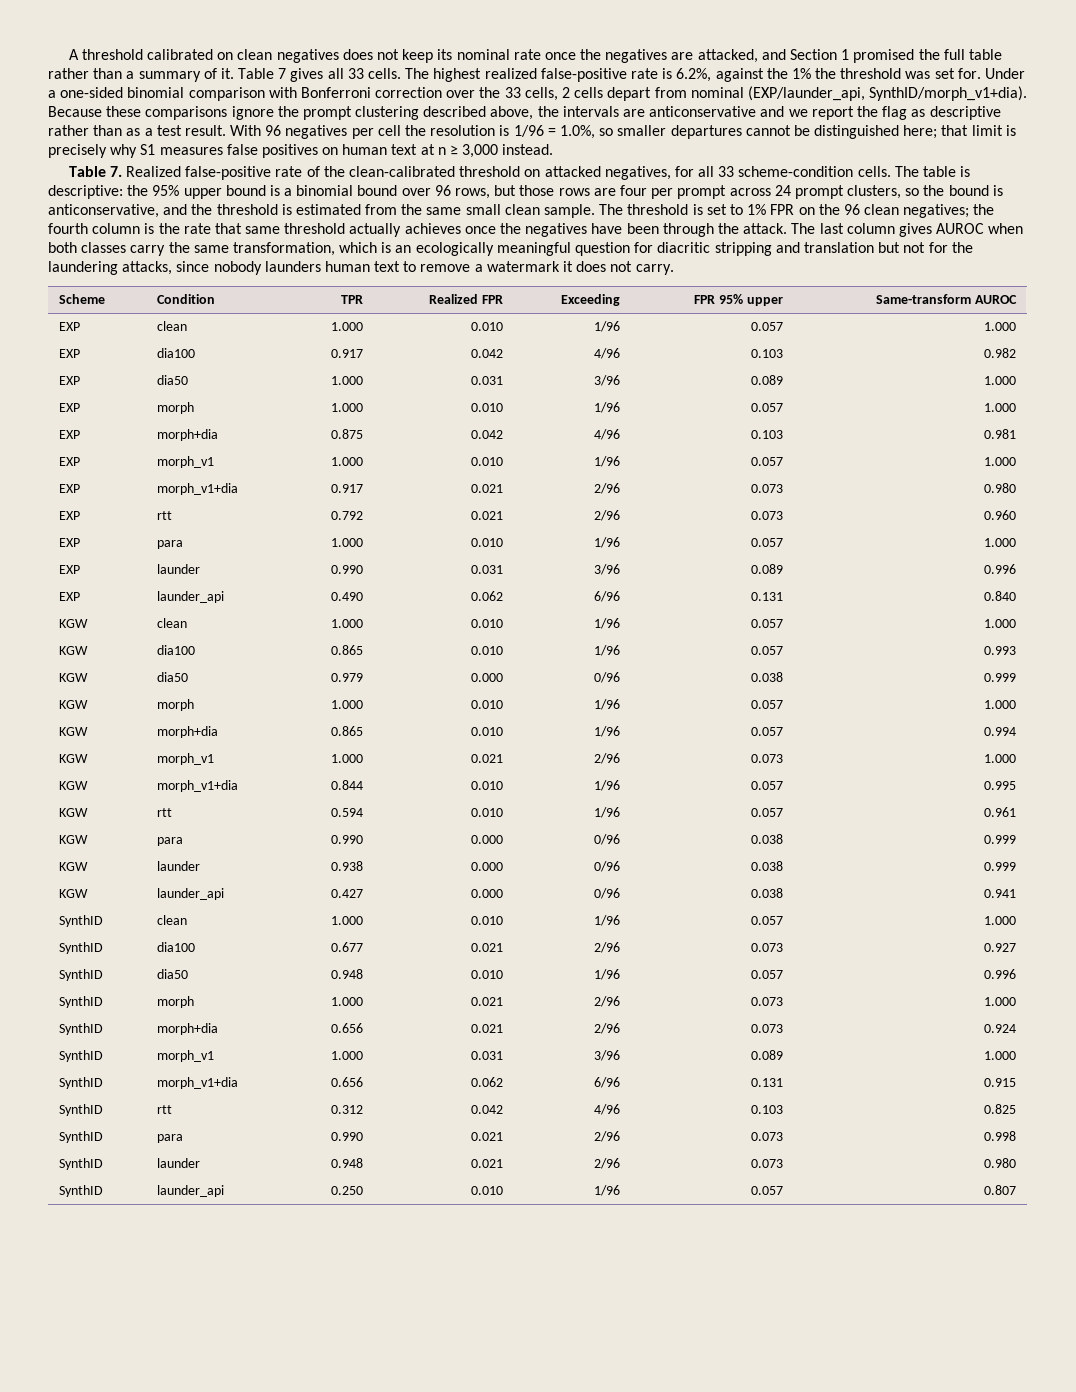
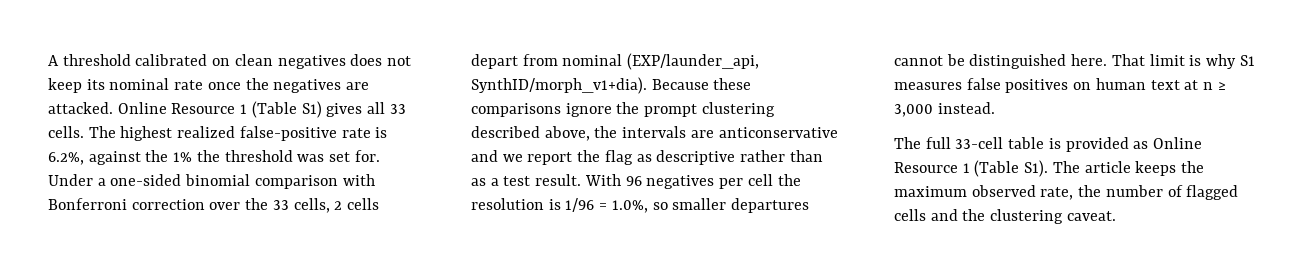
- A threshold calibrated on clean negatives does not keep its nominal rate once the negatives are attacked, and Section 1 promised the full table rather than a summary of it. Table 7 gives all 33 cells.
+ A threshold calibrated on clean negatives does not keep its nominal rate once the negatives are attacked. Online Resource 1 (Table S1) gives all 33 cells.
- With 96 negatives per cell the resolution is 1/96 = 1.0%, so smaller departures cannot be distinguished here; that limit is precisely why S1 measures false positives on human text at n ≥ 3,000 instead.
+ With 96 negatives per cell the resolution is 1/96 = 1.0%, so smaller departures cannot be distinguished here. That limit is why S1 measures false positives on human text at n ≥ 3,000 instead.
- Table 7. Realized false-positive rate of the clean-calibrated threshold on attacked negatives, for all 33 scheme-condition cells. The table is descriptive: the 95% upper bound is a binomial bound over 96 rows, but those rows are four per prompt across 24 prompt clusters, so the bound is anticonservative, and the threshold is estimated from the same small clean sample. The threshold is set to 1% FPR on the 96 clean negatives; the fourth column is the rate that same threshold actually achieves once the negatives have been through the attack. The last column gives AUROC when both classes carry the same transformation, which is an ecologically meaningful question for diacritic stripping and translation but not for the laundering attacks, since nobody launders human text to remove a watermark it does not carry.
- Scheme | Condition | TPR | Realized FPR | Exceeding | FPR 95% upper | Same-transform AUROC
- EXP | clean | 1.000 | 0.010 | 1/96 | 0.057 | 1.000
- EXP | dia100 | 0.917 | 0.042 | 4/96 | 0.103 | 0.982
- EXP | dia50 | 1.000 | 0.031 | 3/96 | 0.089 | 1.000
- EXP | morph | 1.000 | 0.010 | 1/96 | 0.057 | 1.000
- EXP | morph+dia | 0.875 | 0.042 | 4/96 | 0.103 | 0.981
- EXP | morph_v1 | 1.000 | 0.010 | 1/96 | 0.057 | 1.000
- EXP | morph_v1+dia | 0.917 | 0.021 | 2/96 | 0.073 | 0.980
- EXP | rtt | 0.792 | 0.021 | 2/96 | 0.073 | 0.960
- EXP | para | 1.000 | 0.010 | 1/96 | 0.057 | 1.000
- EXP | launder | 0.990 | 0.031 | 3/96 | 0.089 | 0.996
- EXP | launder_api | 0.490 | 0.062 | 6/96 | 0.131 | 0.840
- KGW | clean | 1.000 | 0.010 | 1/96 | 0.057 | 1.000
- KGW | dia100 | 0.865 | 0.010 | 1/96 | 0.057 | 0.993
- KGW | dia50 | 0.979 | 0.000 | 0/96 | 0.038 | 0.999
- KGW | morph | 1.000 | 0.010 | 1/96 | 0.057 | 1.000
- KGW | morph+dia | 0.865 | 0.010 | 1/96 | 0.057 | 0.994
- KGW | morph_v1 | 1.000 | 0.021 | 2/96 | 0.073 | 1.000
- KGW | morph_v1+dia | 0.844 | 0.010 | 1/96 | 0.057 | 0.995
- KGW | rtt | 0.594 | 0.010 | 1/96 | 0.057 | 0.961
- KGW | para | 0.990 | 0.000 | 0/96 | 0.038 | 0.999
- KGW | launder | 0.938 | 0.000 | 0/96 | 0.038 | 0.999
- KGW | launder_api | 0.427 | 0.000 | 0/96 | 0.038 | 0.941
- SynthID | clean | 1.000 | 0.010 | 1/96 | 0.057 | 1.000
- SynthID | dia100 | 0.677 | 0.021 | 2/96 | 0.073 | 0.927
- SynthID | dia50 | 0.948 | 0.010 | 1/96 | 0.057 | 0.996
- SynthID | morph | 1.000 | 0.021 | 2/96 | 0.073 | 1.000
- SynthID | morph+dia | 0.656 | 0.021 | 2/96 | 0.073 | 0.924
- SynthID | morph_v1 | 1.000 | 0.031 | 3/96 | 0.089 | 1.000
- SynthID | morph_v1+dia | 0.656 | 0.062 | 6/96 | 0.131 | 0.915
- SynthID | rtt | 0.312 | 0.042 | 4/96 | 0.103 | 0.825
- SynthID | para | 0.990 | 0.021 | 2/96 | 0.073 | 0.998
- SynthID | launder | 0.948 | 0.021 | 2/96 | 0.073 | 0.980
- SynthID | launder_api | 0.250 | 0.010 | 1/96 | 0.057 | 0.807
+ The full 33-cell table is provided as Online Resource 1 (Table S1). The article keeps the maximum observed rate, the number of flagged cells and the clustering caveat.

